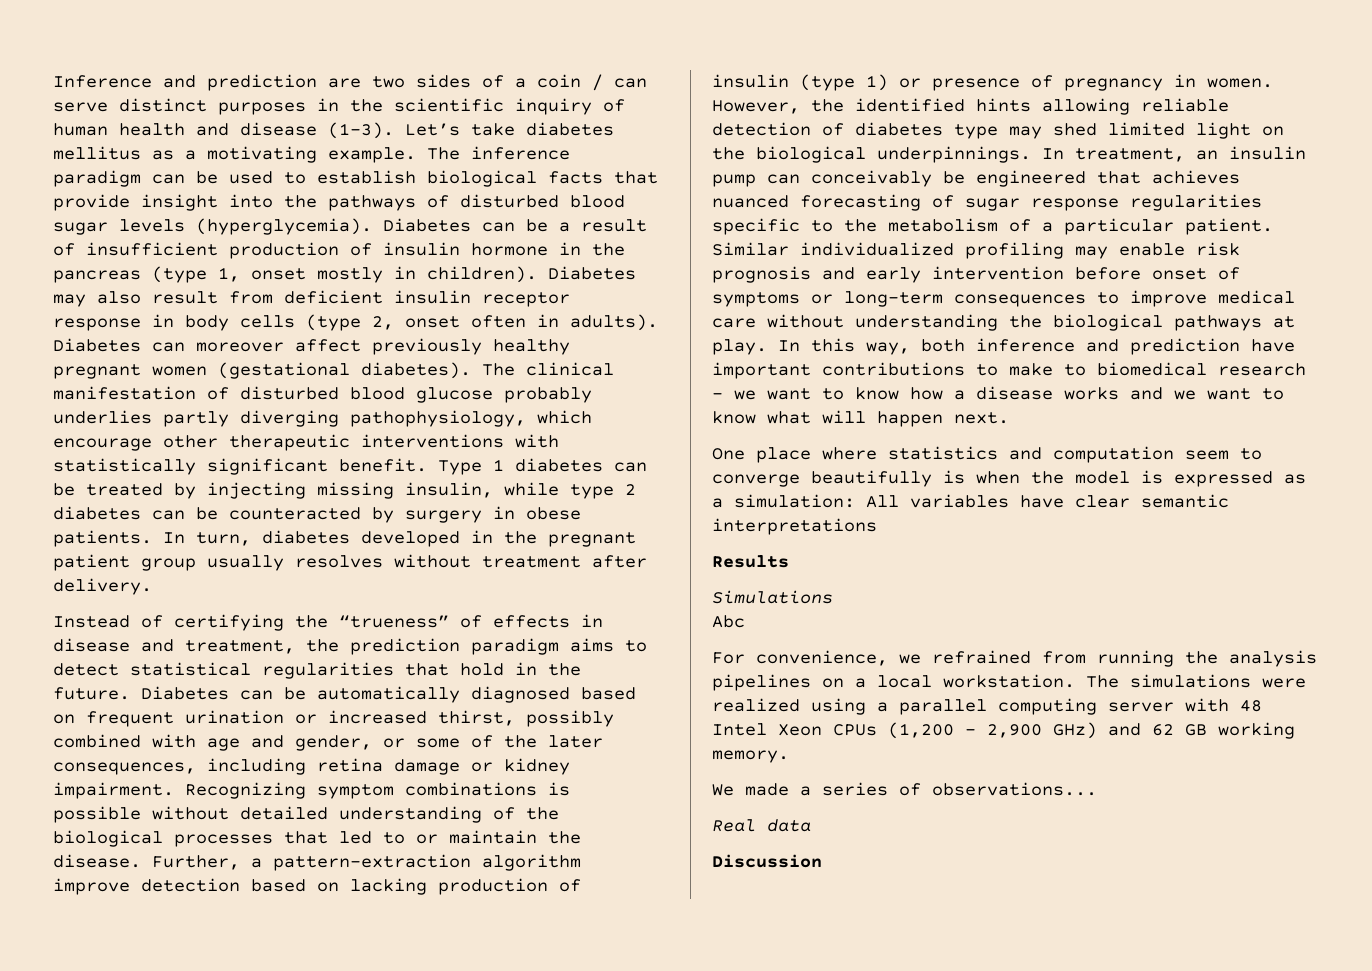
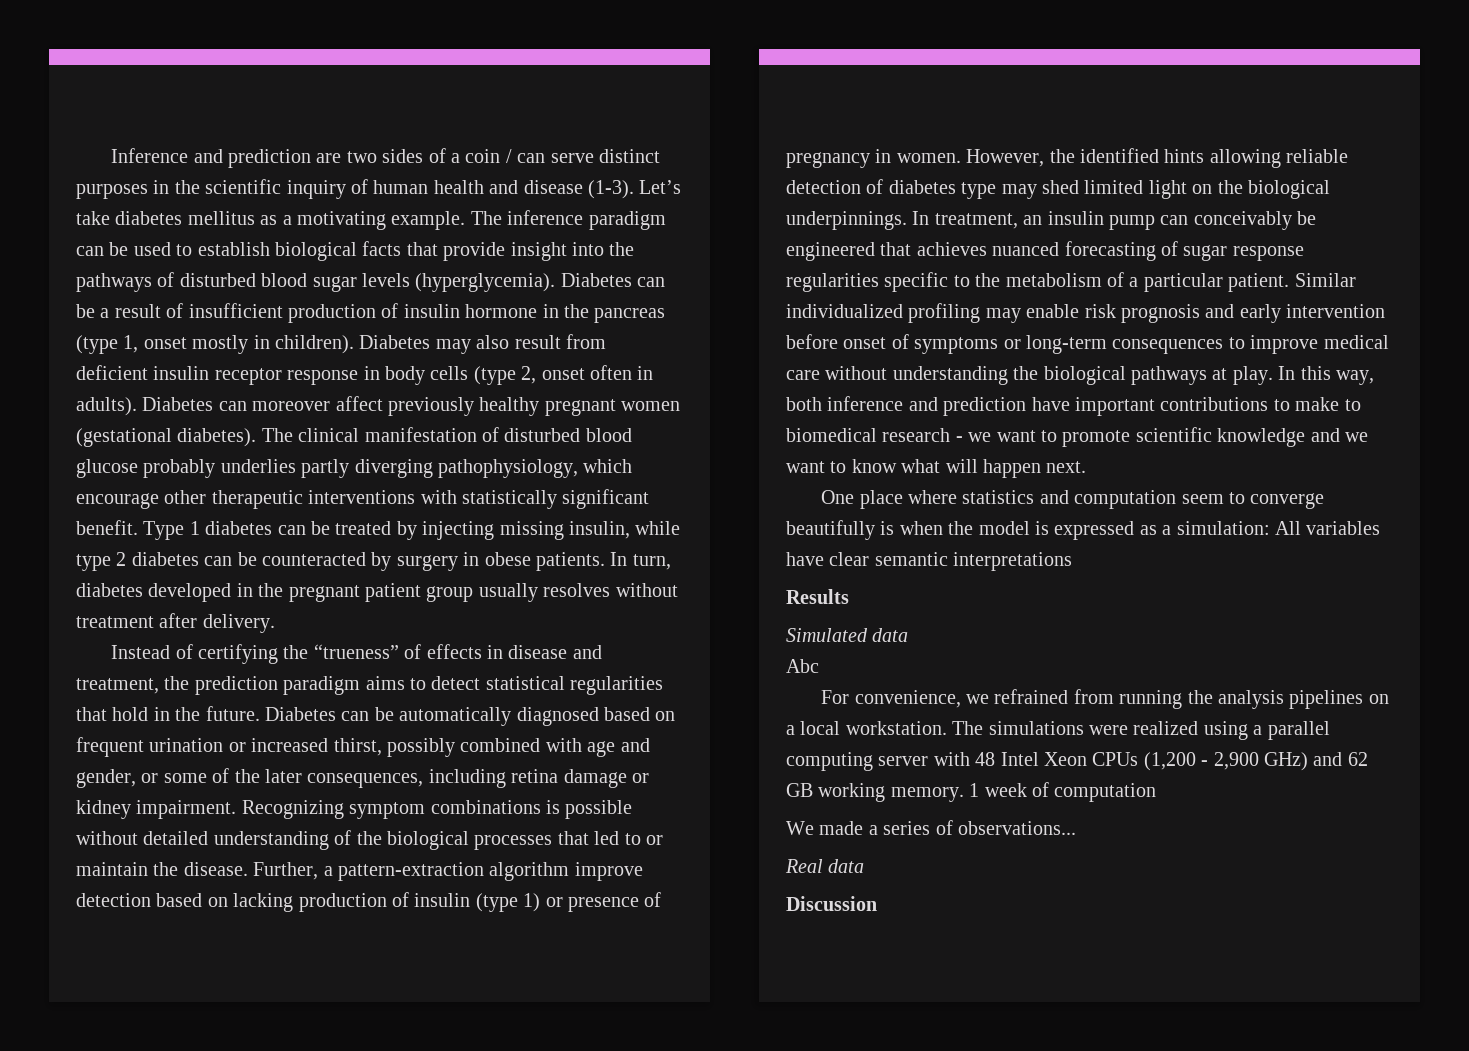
- In this way, both inference and prediction have important contributions to make to biomedical research - we want to know how a disease works and we want to know what will happen next.
+ In this way, both inference and prediction have important contributions to make to biomedical research - we want to promote scientific knowledge and we want to know what will happen next.
- Simulations
+ Simulated data
+ 1 week of computation

